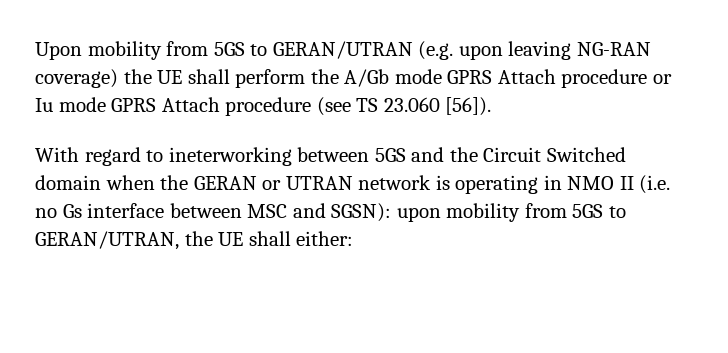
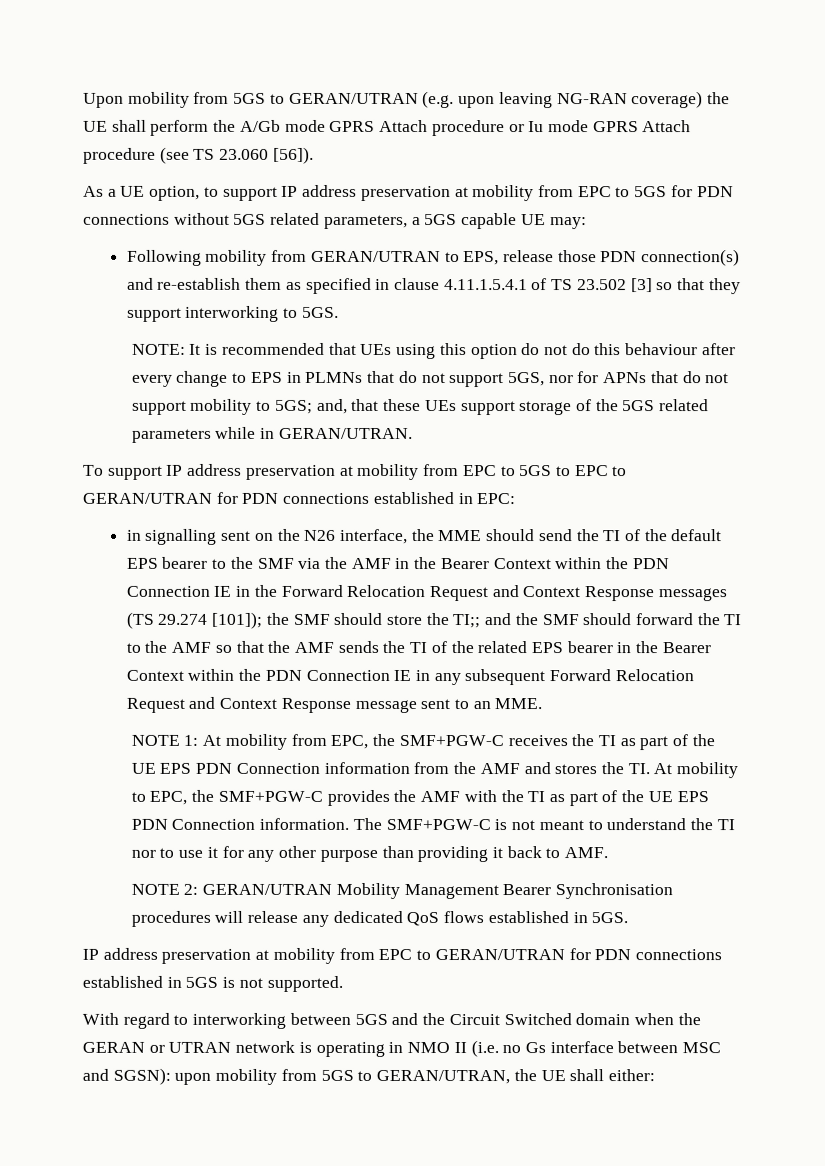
+ As a UE option, to support IP address preservation at mobility from EPC to 5GS for PDN connections without 5GS related parameters, a 5GS capable UE may:
+ Following mobility from GERAN/UTRAN to EPS, release those PDN connection(s) and re-establish them as specified in clause 4.11.1.5.4.1 of TS 23.502 [3] so that they support interworking to 5GS.
+ NOTE: It is recommended that UEs using this option do not do this behaviour after every change to EPS in PLMNs that do not support 5GS, nor for APNs that do not support mobility to 5GS; and, that these UEs support storage of the 5GS related parameters while in GERAN/UTRAN.
+ To support IP address preservation at mobility from EPC to 5GS to EPC to GERAN/UTRAN for PDN connections established in EPC:
+ in signalling sent on the N26 interface, the MME should send the TI of the default EPS bearer to the SMF via the AMF in the Bearer Context within the PDN Connection IE in the Forward Relocation Request and Context Response messages (TS 29.274 [101]); the SMF should store the TI;; and the SMF should forward the TI to the AMF so that the AMF sends the TI of the related EPS bearer in the Bearer Context within the PDN Connection IE in any subsequent Forward Relocation Request and Context Response message sent to an MME.
+ NOTE 1: At mobility from EPC, the SMF+PGW-C receives the TI as part of the UE EPS PDN Connection information from the AMF and stores the TI. At mobility to EPC, the SMF+PGW-C provides the AMF with the TI as part of the UE EPS PDN Connection information. The SMF+PGW-C is not meant to understand the TI nor to use it for any other purpose than providing it back to AMF.
+ NOTE 2: GERAN/UTRAN Mobility Management Bearer Synchronisation procedures will release any dedicated QoS flows established in 5GS.
+ IP address preservation at mobility from EPC to GERAN/UTRAN for PDN connections established in 5GS is not supported.
- With regard to ineterworking between 5GS and the Circuit Switched domain when the GERAN or UTRAN network is operating in NMO II (i.e. no Gs interface between MSC and SGSN): upon mobility from 5GS to GERAN/UTRAN, the UE shall either:
+ With regard to interworking between 5GS and the Circuit Switched domain when the GERAN or UTRAN network is operating in NMO II (i.e. no Gs interface between MSC and SGSN): upon mobility from 5GS to GERAN/UTRAN, the UE shall either:

